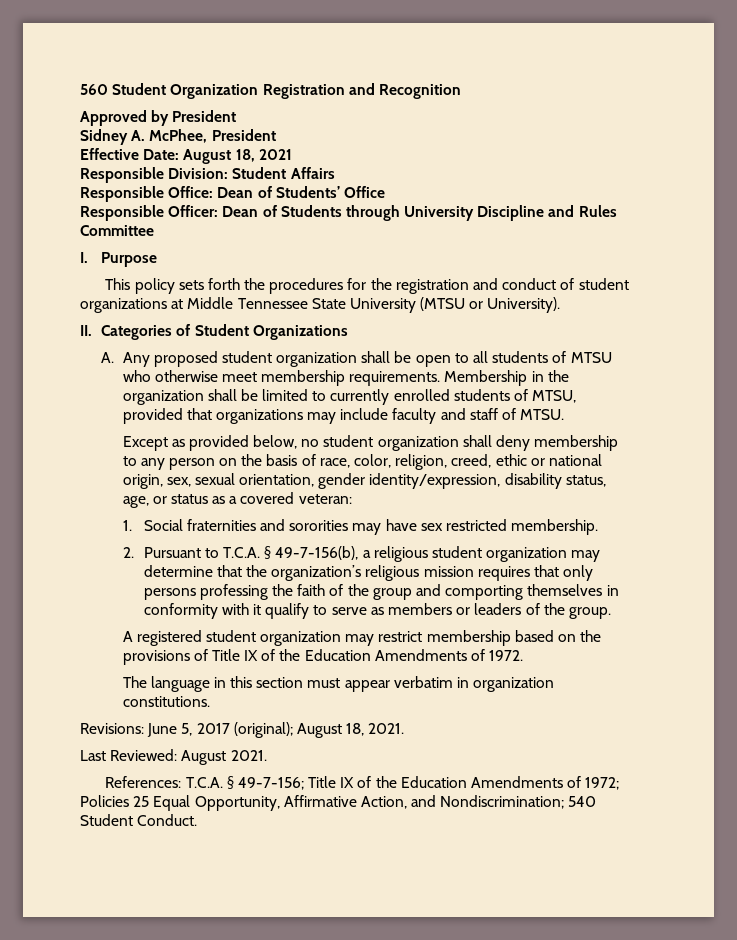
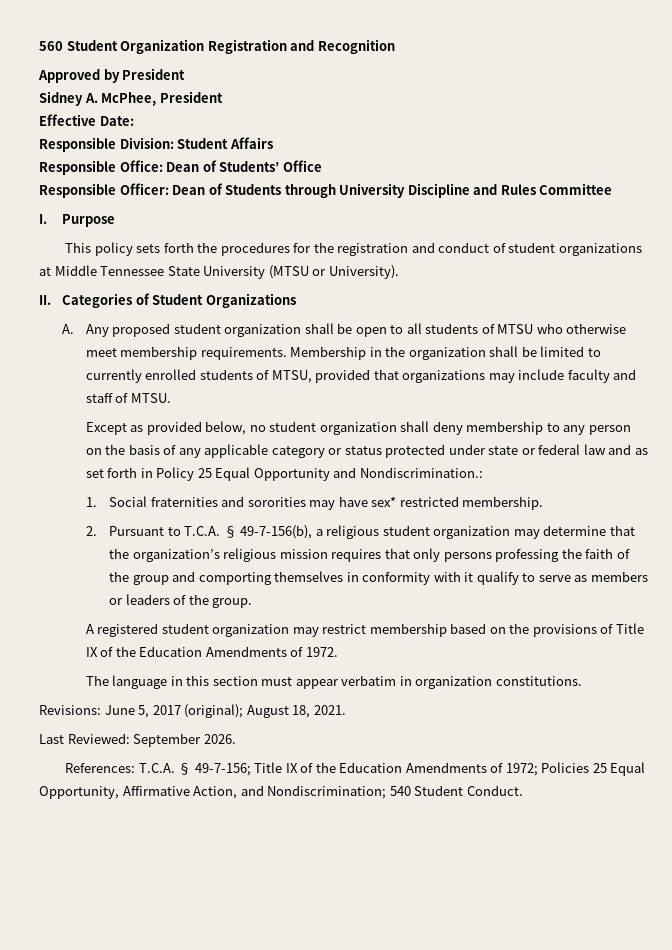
- Effective Date: August 18, 2021
+ Effective Date:
- Except as provided below, no student organization shall deny membership to any person on the basis of race, color, religion, creed, ethic or national origin, sex, sexual orientation, gender identity/expression, disability status, age, or status as a covered veteran:
+ Except as provided below, no student organization shall deny membership to any person on the basis of any applicable category or status protected under state or federal law and as set forth in Policy 25 Equal Opportunity and Nondiscrimination.:
- 1. Social fraternities and sororities may have sex restricted membership.
+ 1. Social fraternities and sororities may have sex* restricted membership.
- Last Reviewed: August 2021.
+ Last Reviewed: September 2026.

